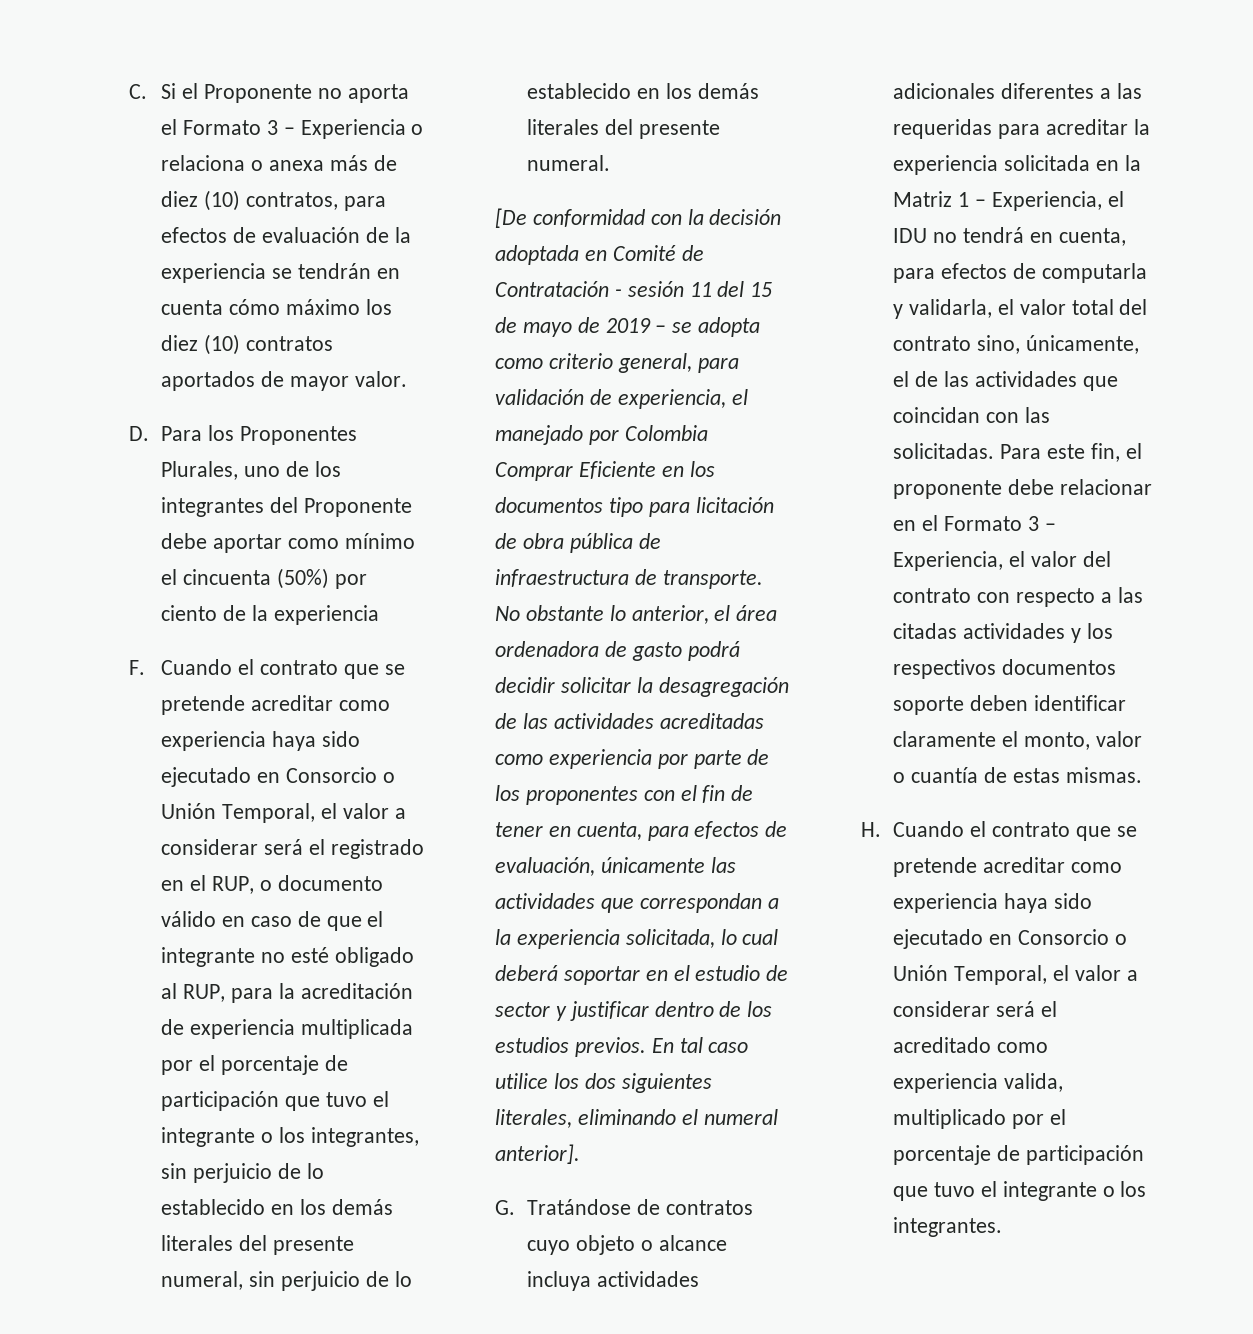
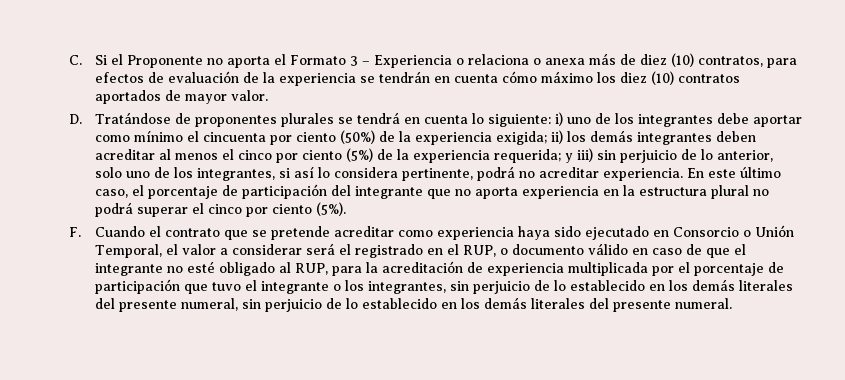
- D. Para los Proponentes Plurales, uno de los integrantes del Proponente debe aportar como mínimo el cincuenta (50%) por ciento de la experiencia
+ D. Tratándose de proponentes plurales se tendrá en cuenta lo siguiente: i) uno de los integrantes debe aportar como mínimo el cincuenta por ciento (50%) de la experiencia exigida; ii) los demás integrantes deben acreditar al menos el cinco por ciento (5%) de la experiencia requerida; y iii) sin perjuicio de lo anterior, solo uno de los integrantes, si así lo considera pertinente, podrá no acreditar experiencia. En este último caso, el porcentaje de participación del integrante que no aporta experiencia en la estructura plural no podrá superar el cinco por ciento (5%).
- [De conformidad con la decisión adoptada en Comité de Contratación - sesión 11 del 15 de mayo de 2019 – se adopta como criterio general, para validación de experiencia, el manejado por Colombia Comprar Eficiente en los documentos tipo para licitación de obra pública de infraestructura de transporte. No obstante lo anterior, el área ordenadora de gasto podrá decidir solicitar la desagregación de las actividades acreditadas como experiencia por parte de los proponentes con el fin de tener en cuenta, para efectos de evaluación, únicamente las actividades que correspondan a la experiencia solicitada, lo cual deberá soportar en el estudio de sector y justificar dentro de los estudios previos. En tal caso utilice los dos siguientes literales, eliminando el numeral anterior].
- G. Tratándose de contratos cuyo objeto o alcance incluya actividades adicionales diferentes a las requeridas para acreditar la experiencia solicitada en la Matriz 1 – Experiencia, el IDU no tendrá en cuenta, para efectos de computarla y validarla, el valor total del contrato sino, únicamente, el de las actividades que coincidan con las solicitadas. Para este fin, el proponente debe relacionar en el Formato 3 – Experiencia, el valor del contrato con respecto a las citadas actividades y los respectivos documentos soporte deben identificar claramente el monto, valor o cuantía de estas mismas.
- H. Cuando el contrato que se pretende acreditar como experiencia haya sido ejecutado en Consorcio o Unión Temporal, el valor a considerar será el acreditado como experiencia valida, multiplicado por el porcentaje de participación que tuvo el integrante o los integrantes.

